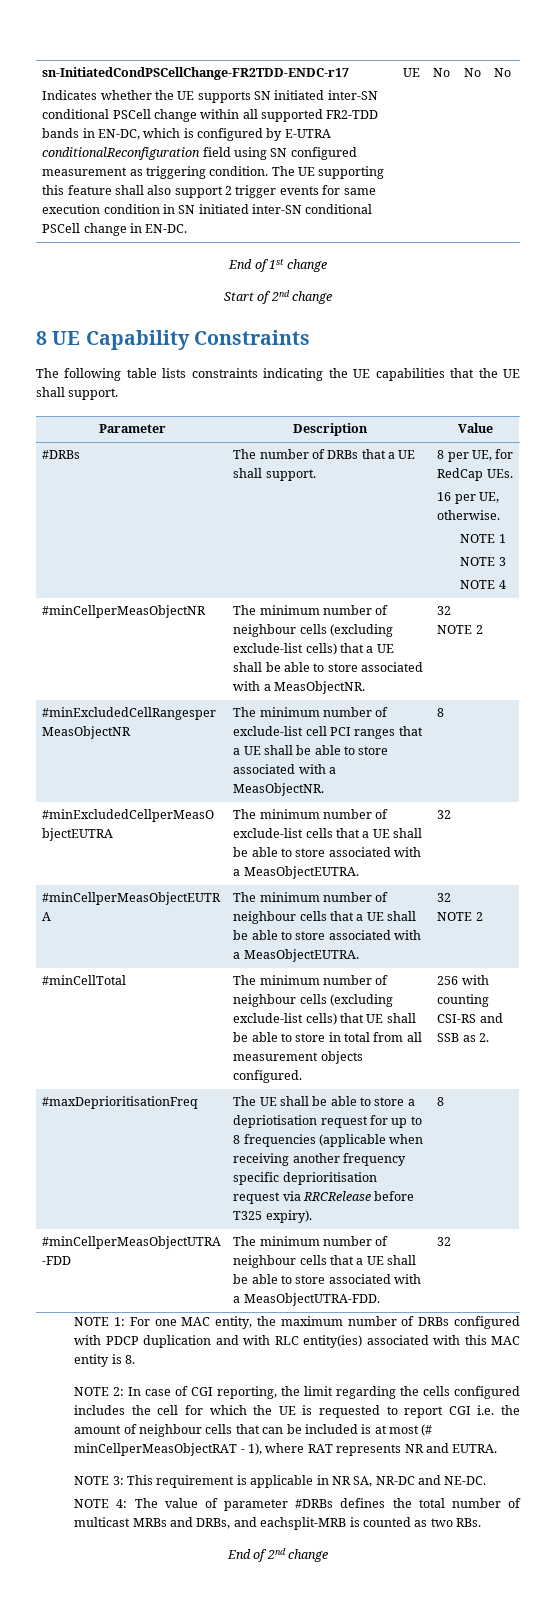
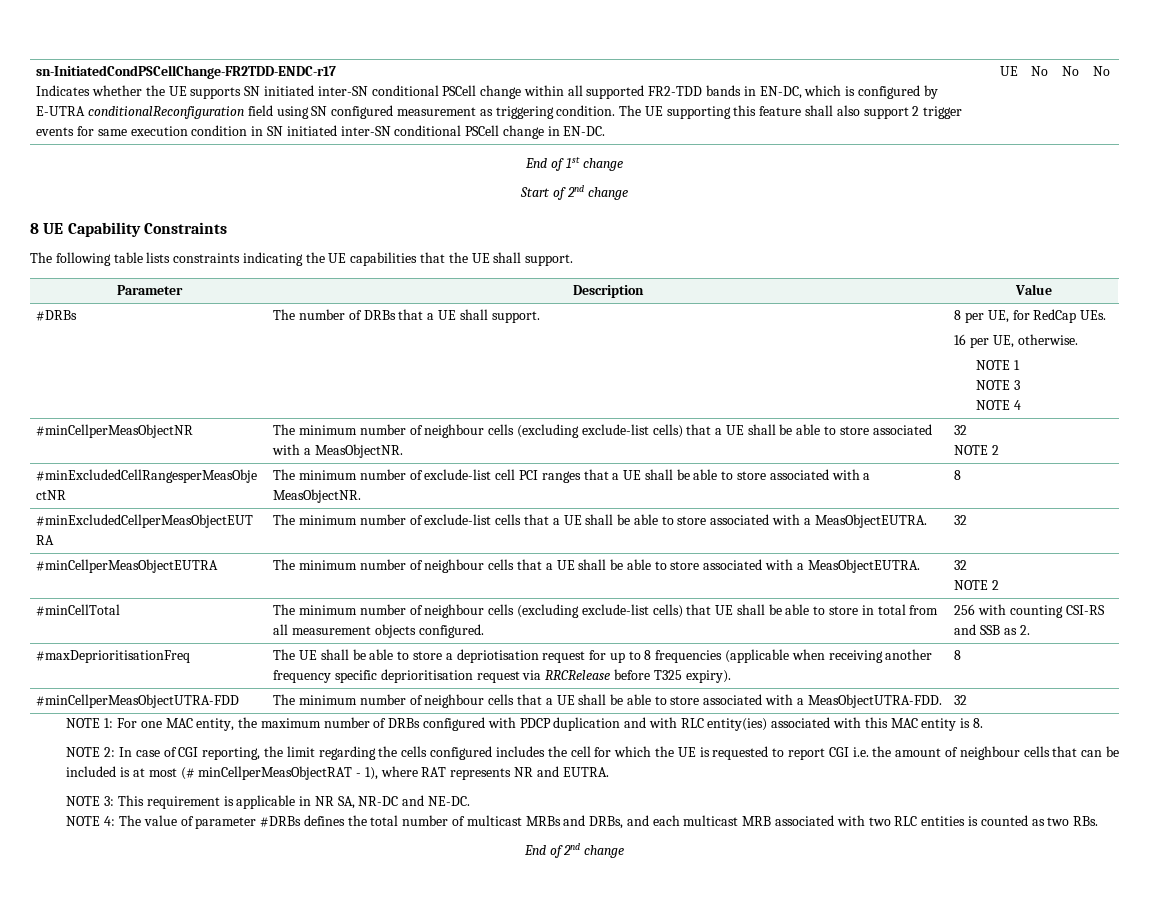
- NOTE 4: The value of parameter #DRBs defines the total number of multicast MRBs and DRBs, and eachsplit-MRB is counted as two RBs.
+ NOTE 4: The value of parameter #DRBs defines the total number of multicast MRBs and DRBs, and each multicast MRB associated with two RLC entities is counted as two RBs.

